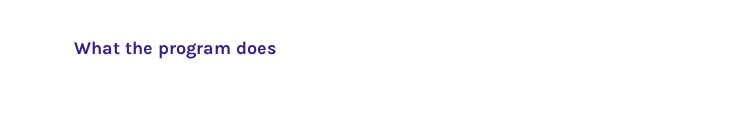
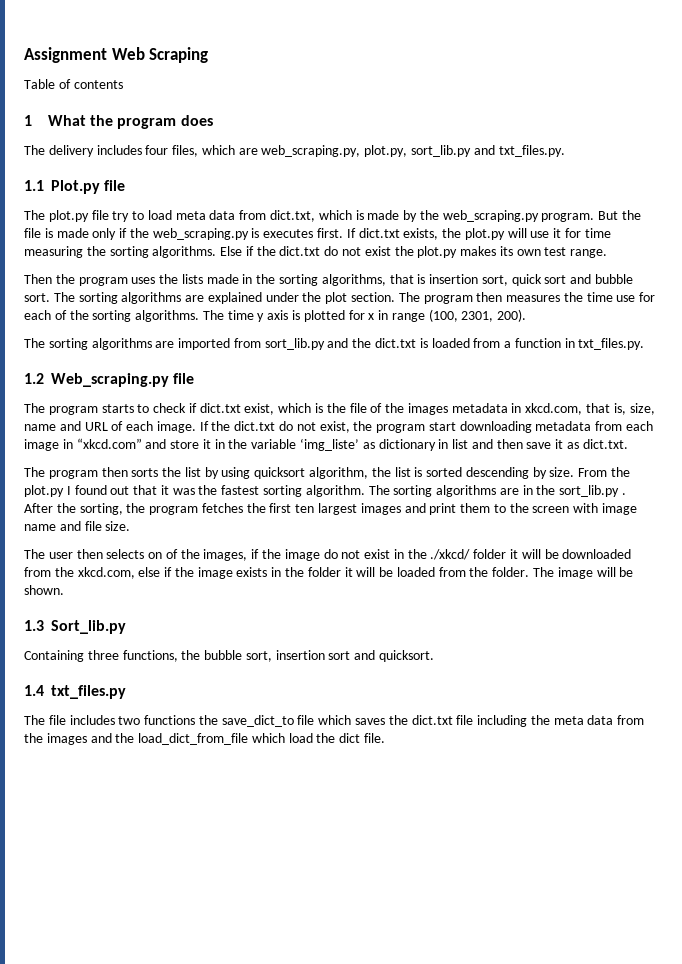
- What the program does
+ Assignment Web Scraping
+ Table of contents
+ 1 What the program does
+ The delivery includes four files, which are web_scraping.py, plot.py, sort_lib.py and txt_files.py.
+ 1.1 Plot.py file
+ The plot.py file try to load meta data from dict.txt, which is made by the web_scraping.py program. But the file is made only if the web_scraping.py is executes first. If dict.txt exists, the plot.py will use it for time measuring the sorting algorithms. Else if the dict.txt do not exist the plot.py makes its own test range.
+ Then the program uses the lists made in the sorting algorithms, that is insertion sort, quick sort and bubble sort. The sorting algorithms are explained under the plot section. The program then measures the time use for each of the sorting algorithms. The time y axis is plotted for x in range (100, 2301, 200).
+ The sorting algorithms are imported from sort_lib.py and the dict.txt is loaded from a function in txt_files.py.
+ 1.2 Web_scraping.py file
+ The program starts to check if dict.txt exist, which is the file of the images metadata in xkcd.com, that is, size, name and URL of each image. If the dict.txt do not exist, the program start downloading metadata from each image in “xkcd.com” and store it in the variable ‘img_liste’ as dictionary in list and then save it as dict.txt.
+ The program then sorts the list by using quicksort algorithm, the list is sorted descending by size. From the plot.py I found out that it was the fastest sorting algorithm. The sorting algorithms are in the sort_lib.py . After the sorting, the program fetches the first ten largest images and print them to the screen with image name and file size.
+ The user then selects on of the images, if the image do not exist in the ./xkcd/ folder it will be downloaded from the xkcd.com, else if the image exists in the folder it will be loaded from the folder. The image will be shown.
+ 1.3 Sort_lib.py
+ Containing three functions, the bubble sort, insertion sort and quicksort.
+ 1.4 txt_files.py
+ The file includes two functions the save_dict_to file which saves the dict.txt file including the meta data from the images and the load_dict_from_file which load the dict file.

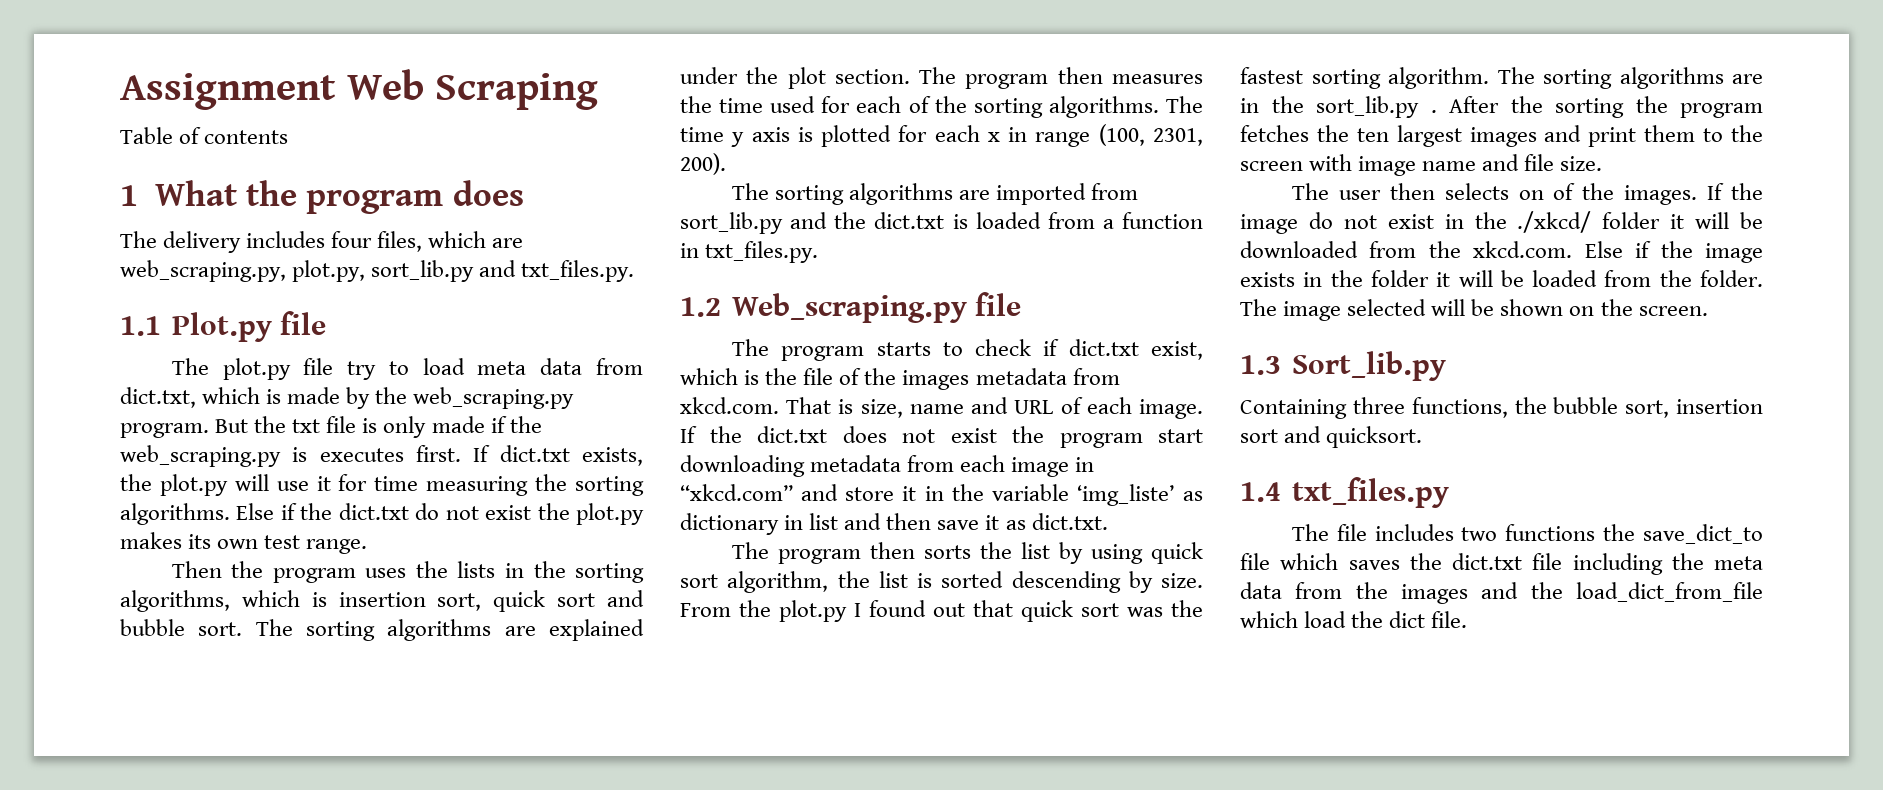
- But the file is made only if the web_scraping.py is executes first.
+ But the txt file is only made if the web_scraping.py is executes first.
- Then the program uses the lists made in the sorting algorithms, that is insertion sort, quick sort and bubble sort.
+ Then the program uses the lists in the sorting algorithms, which is insertion sort, quick sort and bubble sort.
- The program then measures the time use for each of the sorting algorithms.
+ The program then measures the time used for each of the sorting algorithms.
- The time y axis is plotted for x in range (100, 2301, 200).
+ The time y axis is plotted for each x in range (100, 2301, 200).
- The program starts to check if dict.txt exist, which is the file of the images metadata in xkcd.com, that is, size, name and URL of each image.
+ The program starts to check if dict.txt exist, which is the file of the images metadata from xkcd.com. That is size, name and URL of each image.
- If the dict.txt do not exist, the program start downloading metadata from each image in “xkcd.com” and store it in the variable ‘img_liste’ as dictionary in list and then save it as dict.txt.
+ If the dict.txt does not exist the program start downloading metadata from each image in “xkcd.com” and store it in the variable ‘img_liste’ as dictionary in list and then save it as dict.txt.
- The program then sorts the list by using quicksort algorithm, the list is sorted descending by size.
+ The program then sorts the list by using quick sort algorithm, the list is sorted descending by size.
- From the plot.py I found out that it was the fastest sorting algorithm.
+ From the plot.py I found out that quick sort was the fastest sorting algorithm.
- After the sorting, the program fetches the first ten largest images and print them to the screen with image name and file size.
+ After the sorting the program fetches the ten largest images and print them to the screen with image name and file size.
- The user then selects on of the images, if the image do not exist in the ./xkcd/ folder it will be downloaded from the xkcd.com, else if the image exists in the folder it will be loaded from the folder.
+ The user then selects on of the images. If the image do not exist in the ./xkcd/ folder it will be downloaded from the xkcd.com. Else if the image exists in the folder it will be loaded from the folder.
- The image will be shown.
+ The image selected will be shown on the screen.

